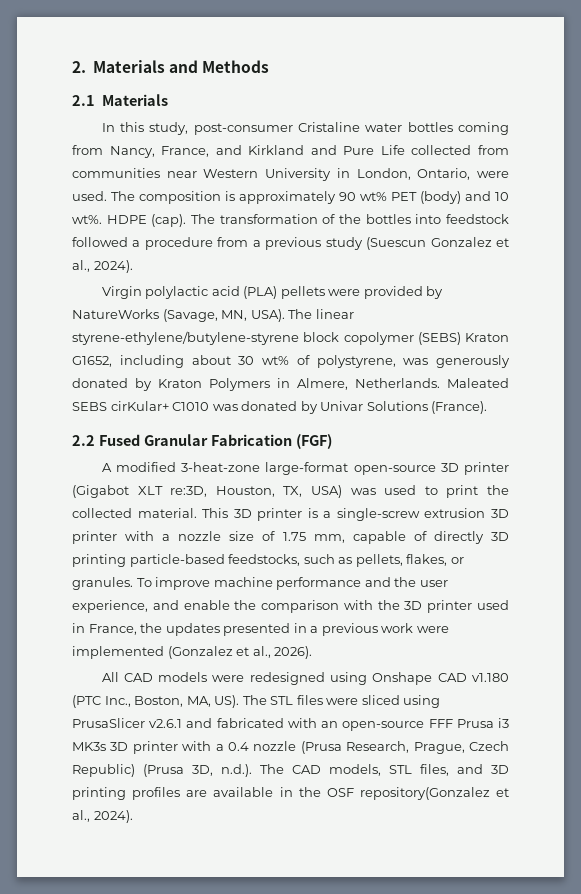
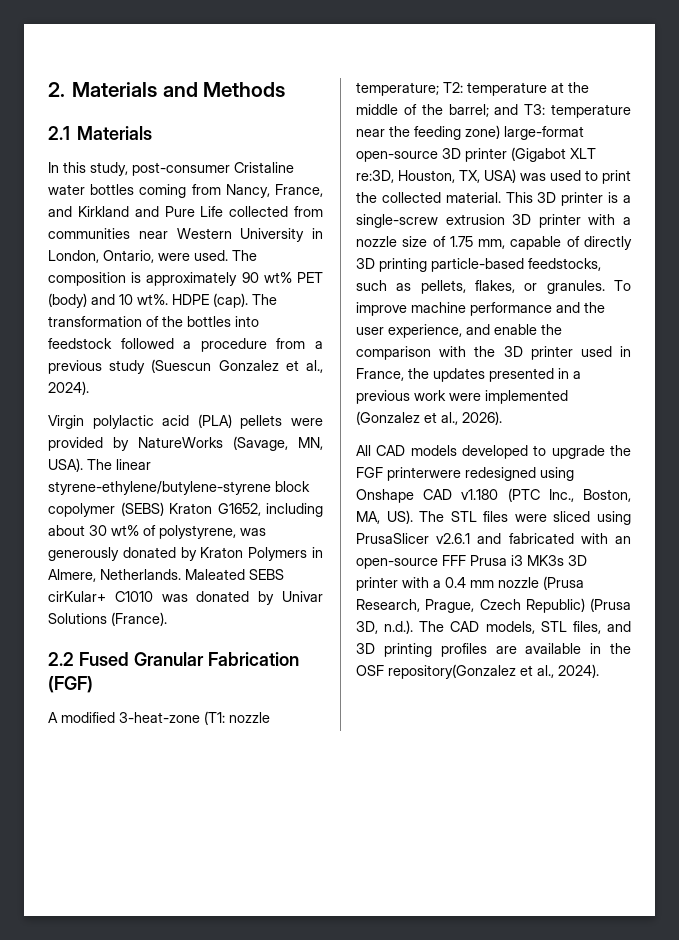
- A modified 3-heat-zone large-format open-source 3D printer (Gigabot XLT re:3D, Houston, TX, USA) was used to print the collected material.
+ A modified 3-heat-zone (T1: nozzle temperature; T2: temperature at the middle of the barrel; and T3: temperature near the feeding zone) large-format open-source 3D printer (Gigabot XLT re:3D, Houston, TX, USA) was used to print the collected material.
- All CAD models were redesigned using Onshape CAD v1.180 (PTC Inc., Boston, MA, US). The STL files were sliced using PrusaSlicer v2.6.1 and fabricated with an open-source FFF Prusa i3 MK3s 3D printer with a 0.4 nozzle (Prusa Research, Prague, Czech Republic) (Prusa 3D, n.d.). The CAD models, STL files, and 3D printing profiles are available in the OSF repository(Gonzalez et al., 2024).
+ All CAD models developed to upgrade the FGF printerwere redesigned using Onshape CAD v1.180 (PTC Inc., Boston, MA, US). The STL files were sliced using PrusaSlicer v2.6.1 and fabricated with an open-source FFF Prusa i3 MK3s 3D printer with a 0.4 mm nozzle (Prusa Research, Prague, Czech Republic) (Prusa 3D, n.d.). The CAD models, STL files, and 3D printing profiles are available in the OSF repository(Gonzalez et al., 2024).

